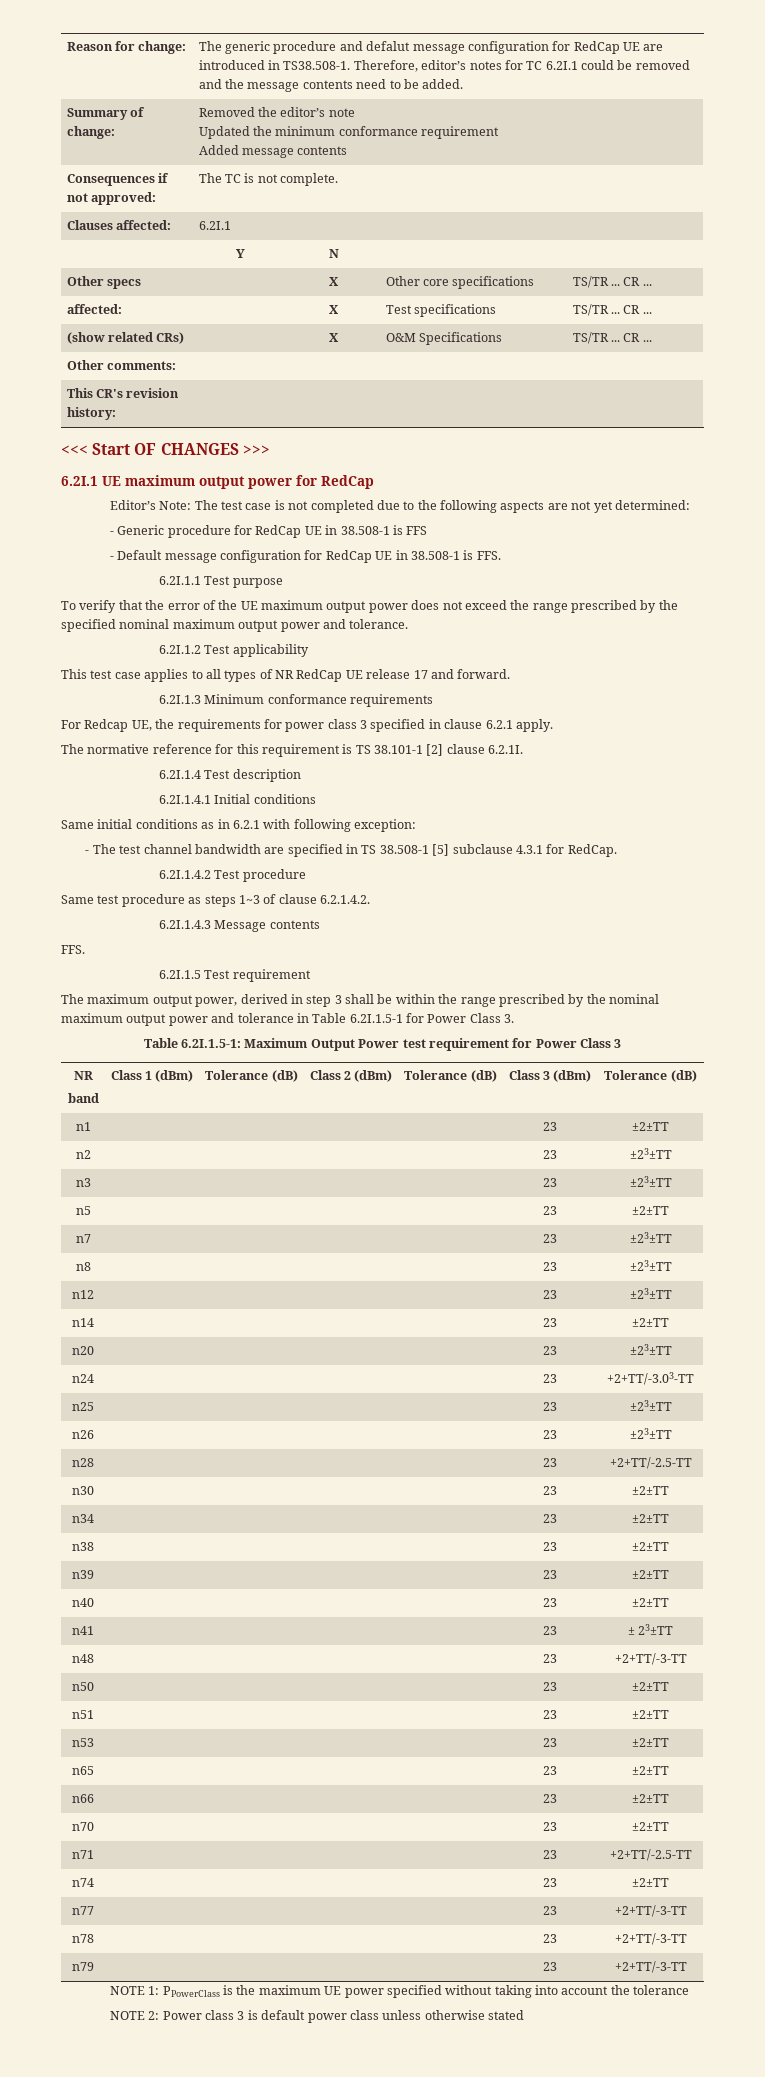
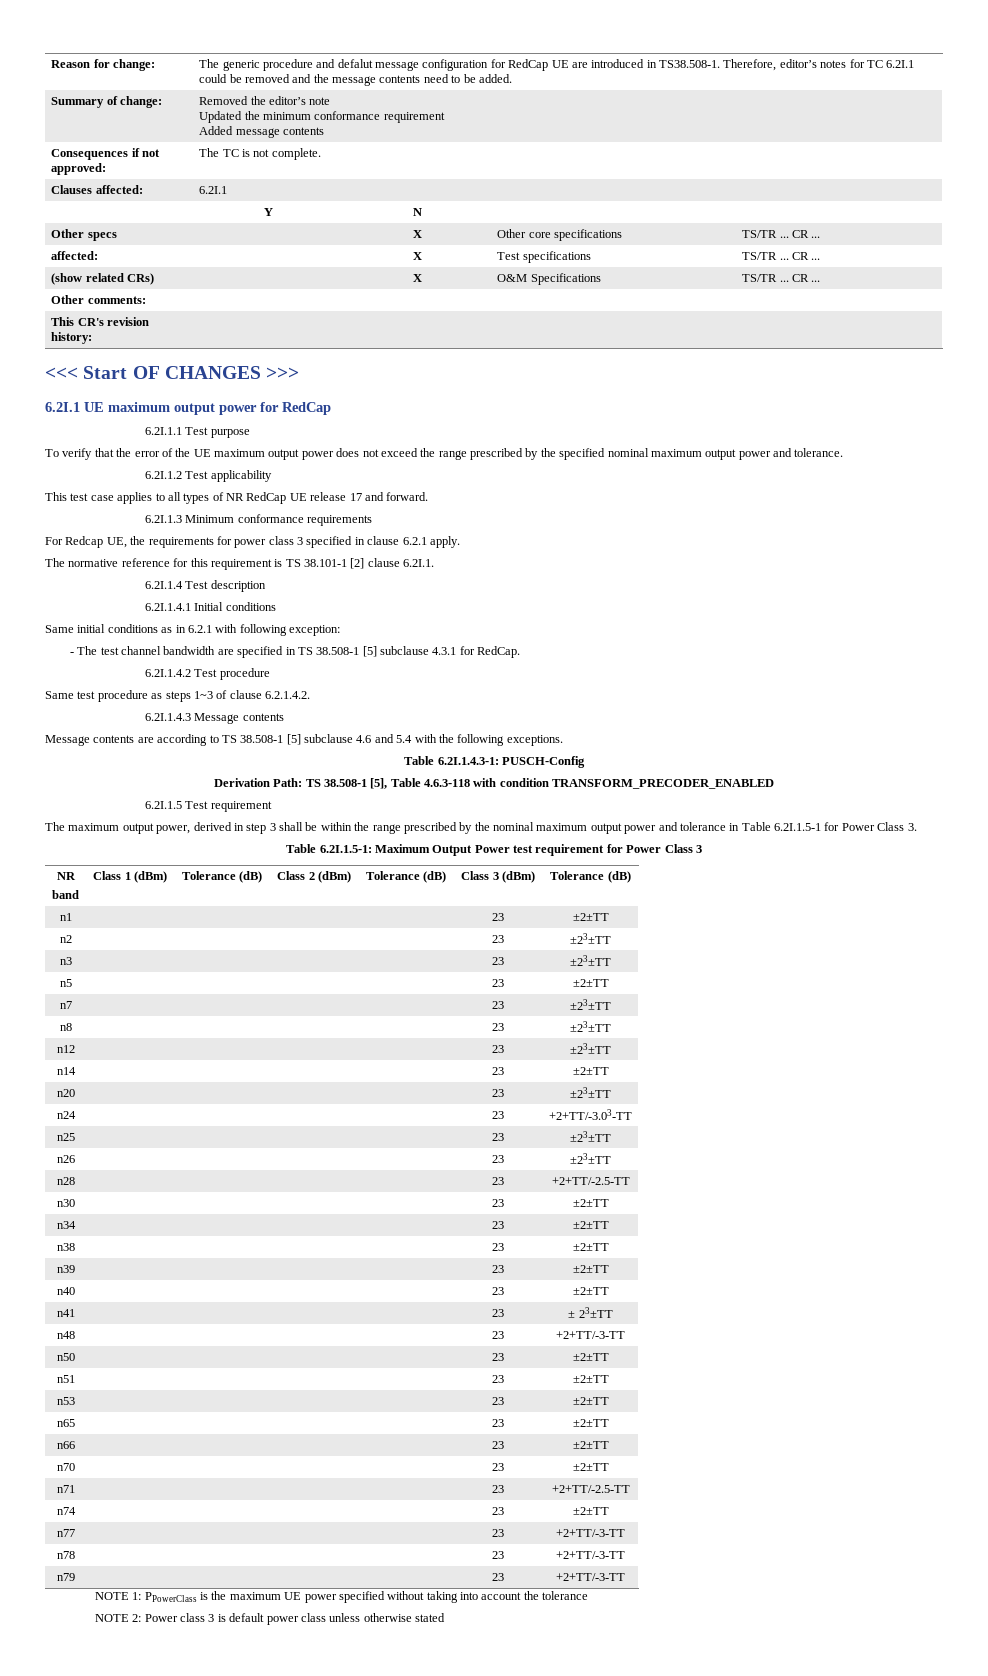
- Editor’s Note: The test case is not completed due to the following aspects are not yet determined:
- - Generic procedure for RedCap UE in 38.508-1 is FFS
- - Default message configuration for RedCap UE in 38.508-1 is FFS.
- The normative reference for this requirement is TS 38.101-1 [2] clause 6.2.1I.
+ The normative reference for this requirement is TS 38.101-1 [2] clause 6.2I.1.
  6.2I.1.4.3 Message contents
- FFS.
+ Message contents are according to TS 38.508-1 [5] subclause 4.6 and 5.4 with the following exceptions.
+ Table 6.2I.1.4.3-1: PUSCH-Config
+ Derivation Path: TS 38.508-1 [5], Table 4.6.3-118 with condition TRANSFORM_PRECODER_ENABLED

